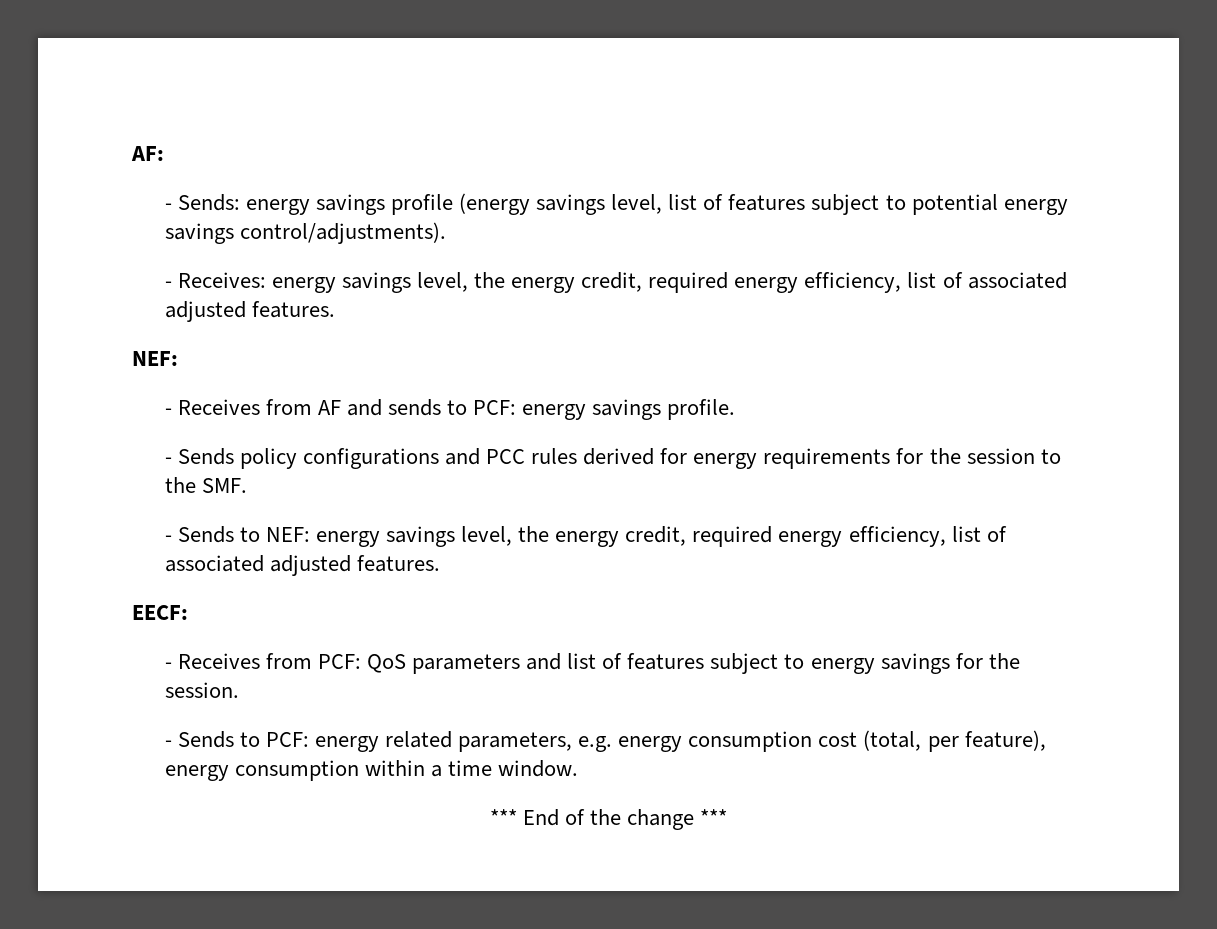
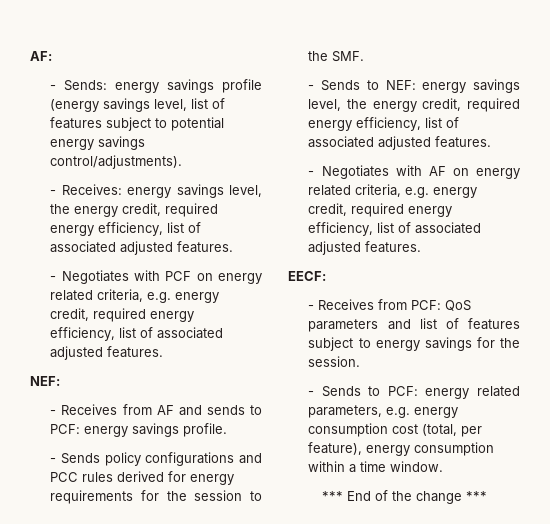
+ - Negotiates with PCF on energy related criteria, e.g. energy credit, required energy efficiency, list of associated adjusted features.
+ - Negotiates with AF on energy related criteria, e.g. energy credit, required energy efficiency, list of associated adjusted features.

